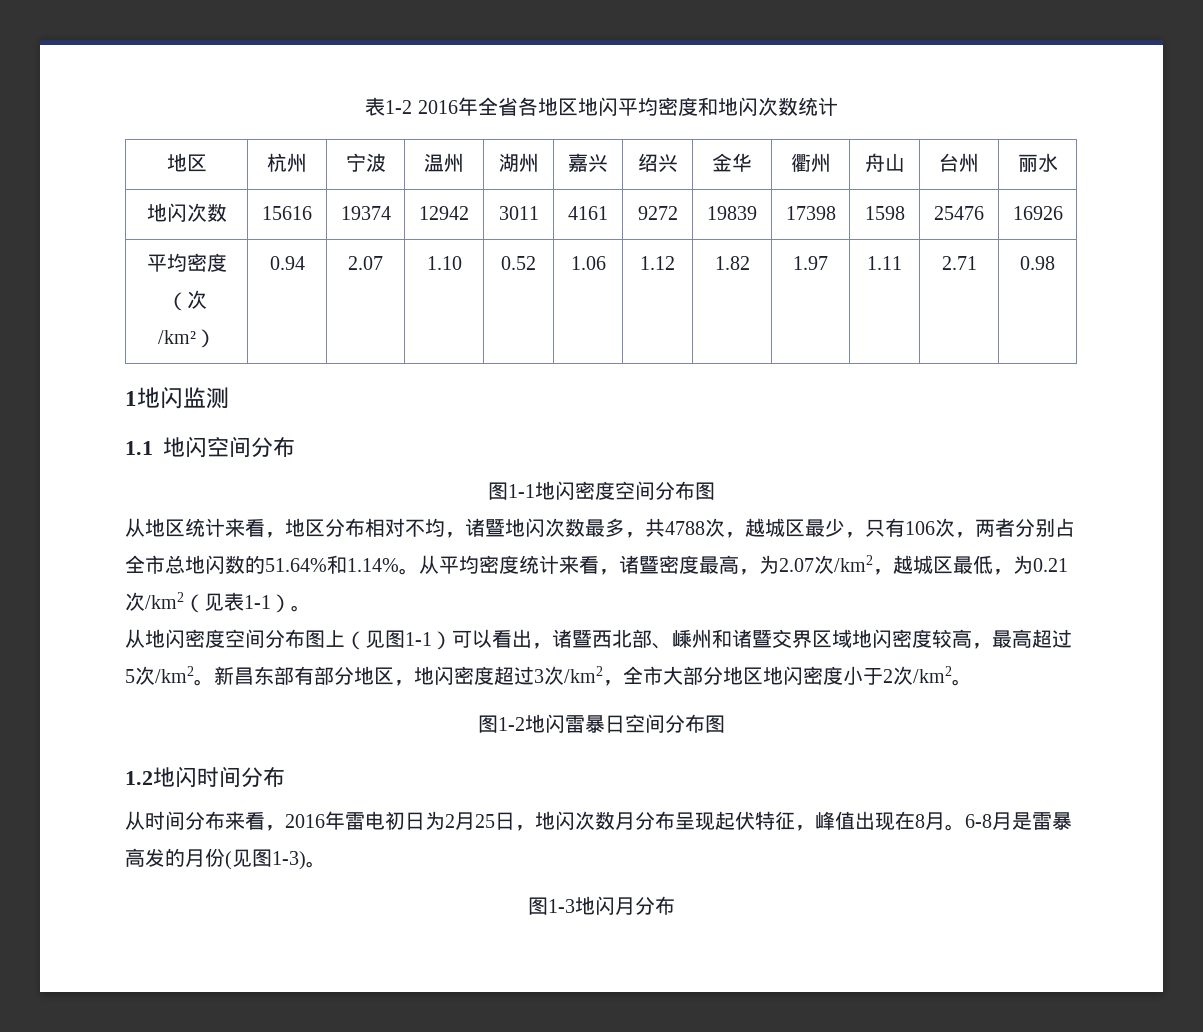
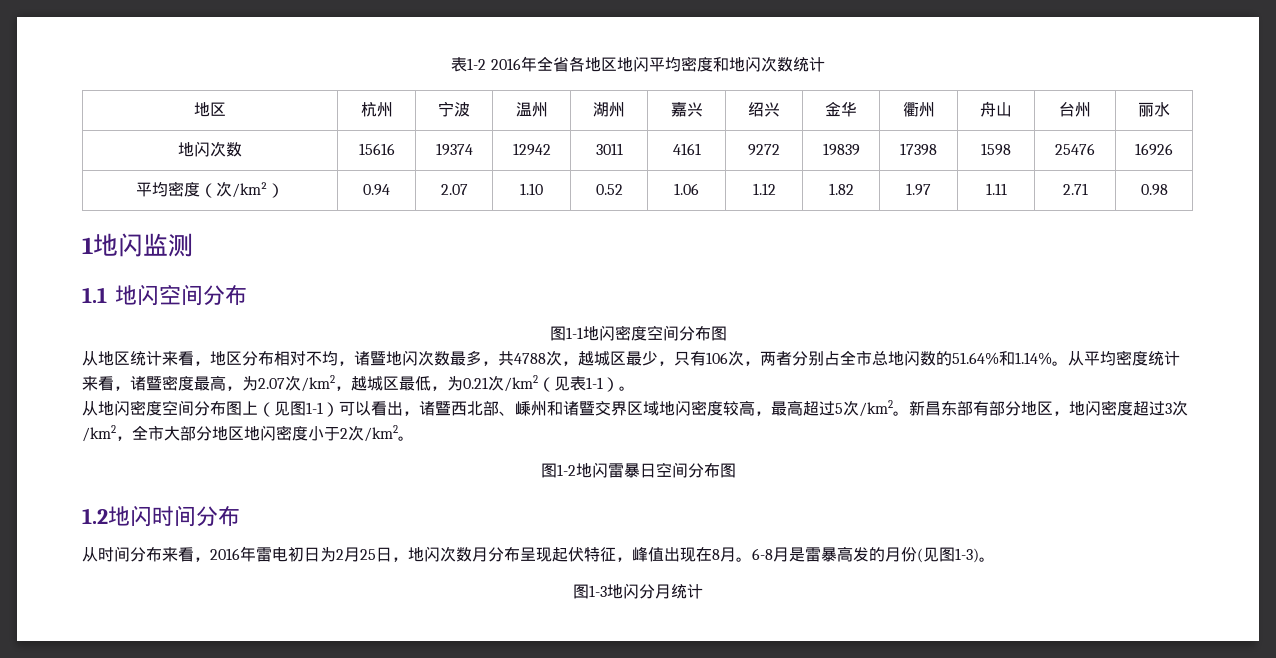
- 图1-3地闪月分布
+ 图1-3地闪分月统计

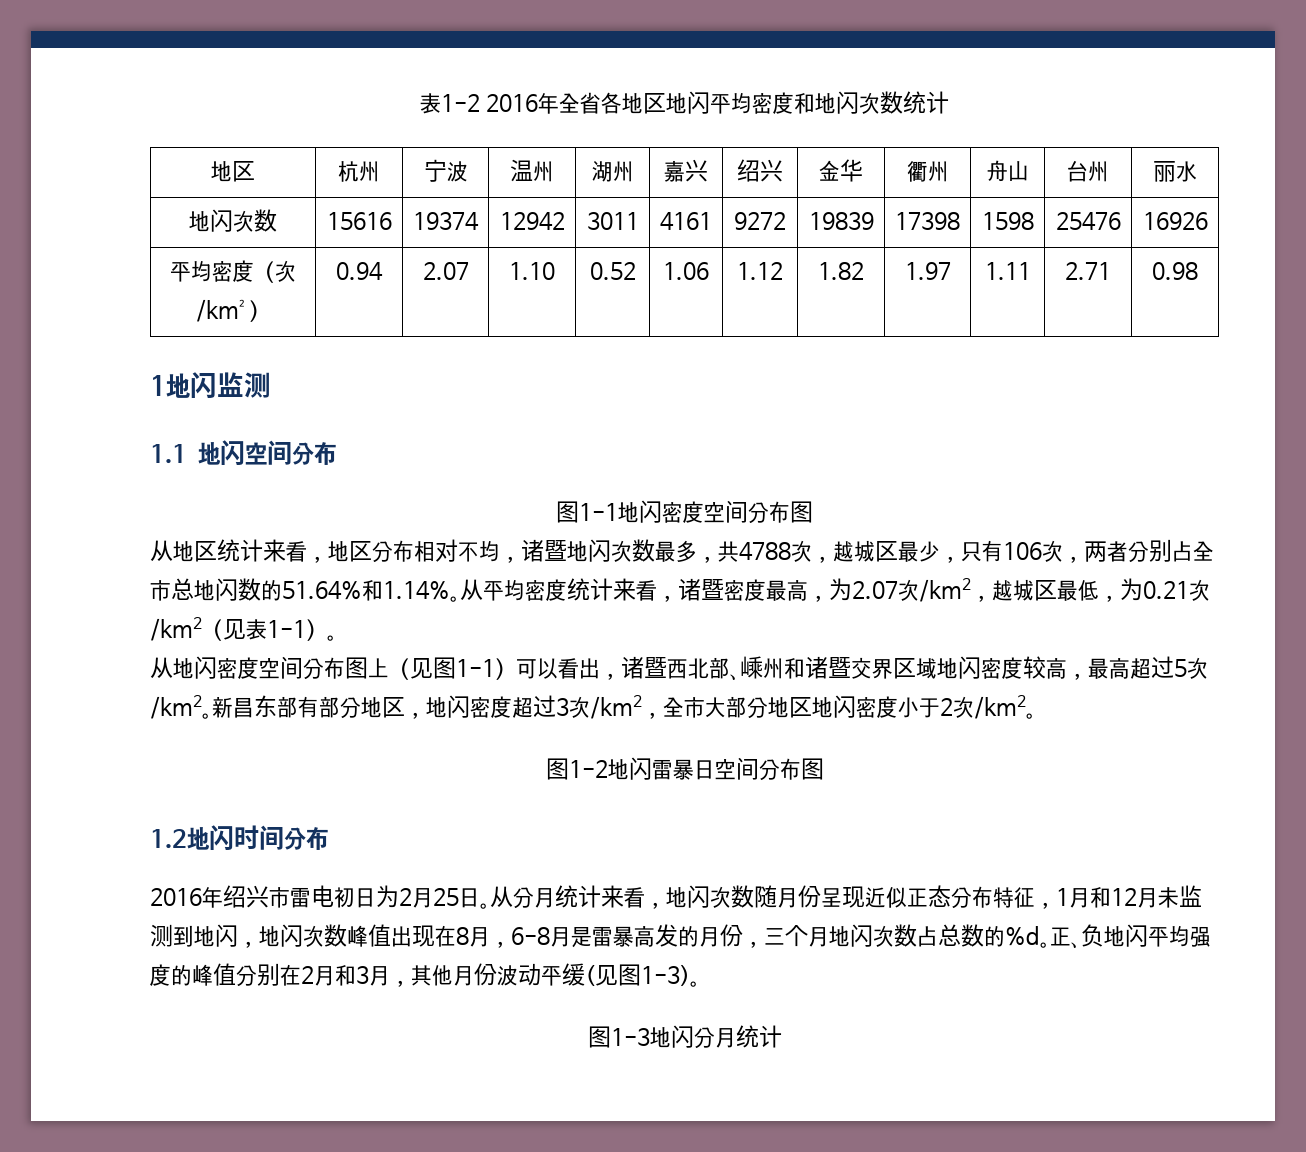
- 从时间分布来看，2016年雷电初日为2月25日，地闪次数月分布呈现起伏特征，峰值出现在8月。6-8月是雷暴高发的月份(见图1-3)。
+ 2016年绍兴市雷电初日为2月25日。从分月统计来看，地闪次数随月份呈现近似正态分布特征，1月和12月未监测到地闪，地闪次数峰值出现在8月，6-8月是雷暴高发的月份，三个月地闪次数占总数的%d。正、负地闪平均强度的峰值分别在2月和3月，其他月份波动平缓(见图1-3)。

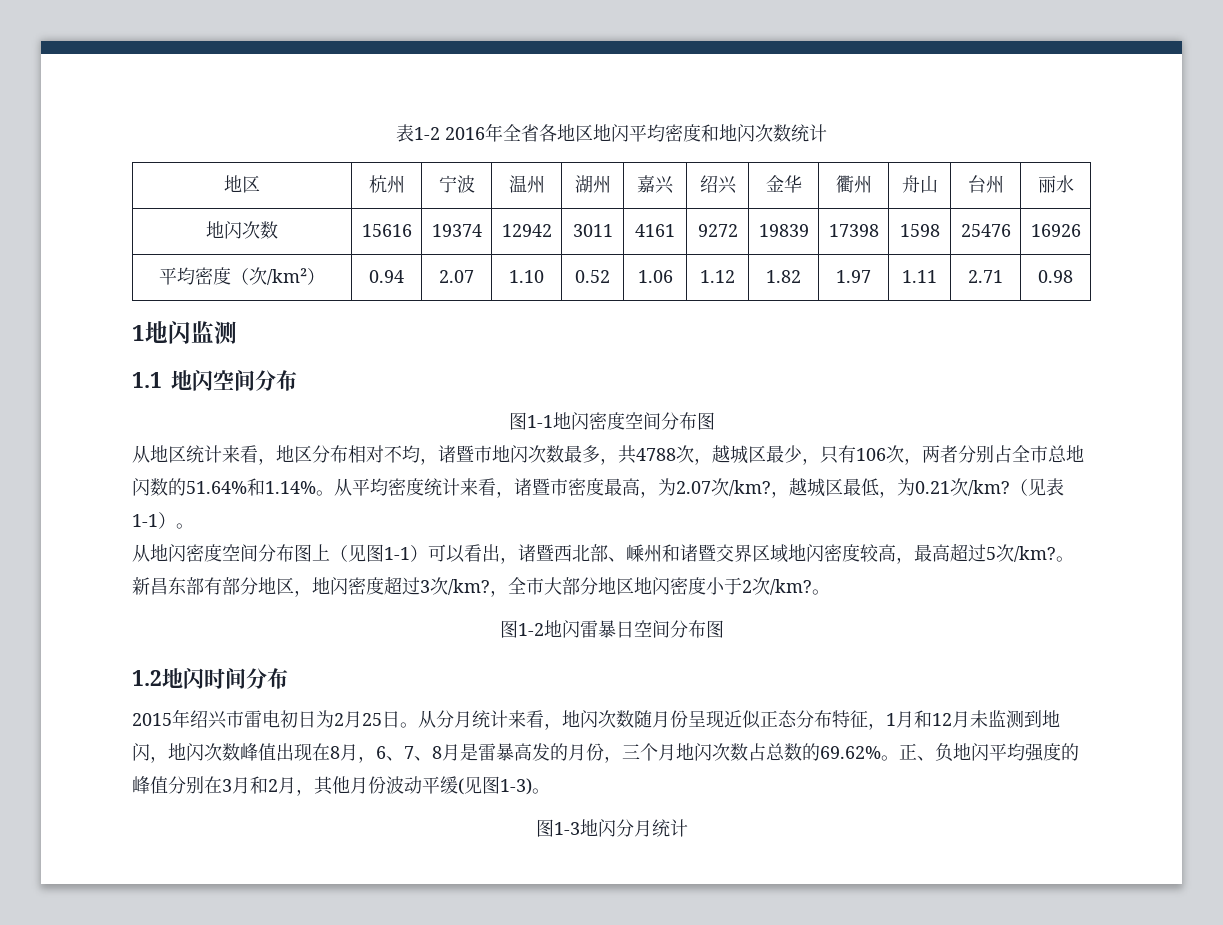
- 从地区统计来看，地区分布相对不均，诸暨地闪次数最多，共4788次，越城区最少，只有106次，两者分别占全市总地闪数的51.64%和1.14%。
+ 从地区统计来看，地区分布相对不均，诸暨市地闪次数最多，共4788次，越城区最少，只有106次，两者分别占全市总地闪数的51.64%和1.14%。
- 从平均密度统计来看，诸暨密度最高，为2.07次/km2，越城区最低，为0.21次/km2（见表1-1）。
+ 从平均密度统计来看，诸暨市密度最高，为2.07次/km?，越城区最低，为0.21次/km?（见表1-1）。
- 从地闪密度空间分布图上（见图1-1）可以看出，诸暨西北部、嵊州和诸暨交界区域地闪密度较高，最高超过5次/km2。
+ 从地闪密度空间分布图上（见图1-1）可以看出，诸暨西北部、嵊州和诸暨交界区域地闪密度较高，最高超过5次/km?。
- 新昌东部有部分地区，地闪密度超过3次/km2，全市大部分地区地闪密度小于2次/km2。
+ 新昌东部有部分地区，地闪密度超过3次/km?，全市大部分地区地闪密度小于2次/km?。
- 2016年绍兴市雷电初日为2月25日。
+ 2015年绍兴市雷电初日为2月25日。
- 从分月统计来看，地闪次数随月份呈现近似正态分布特征，1月和12月未监测到地闪，地闪次数峰值出现在8月，6-8月是雷暴高发的月份，三个月地闪次数占总数的%d。
+ 从分月统计来看，地闪次数随月份呈现近似正态分布特征，1月和12月未监测到地闪，地闪次数峰值出现在8月，6、7、8月是雷暴高发的月份，三个月地闪次数占总数的69.62%。
- 正、负地闪平均强度的峰值分别在2月和3月，其他月份波动平缓(见图1-3)。
+ 正、负地闪平均强度的峰值分别在3月和2月，其他月份波动平缓(见图1-3)。

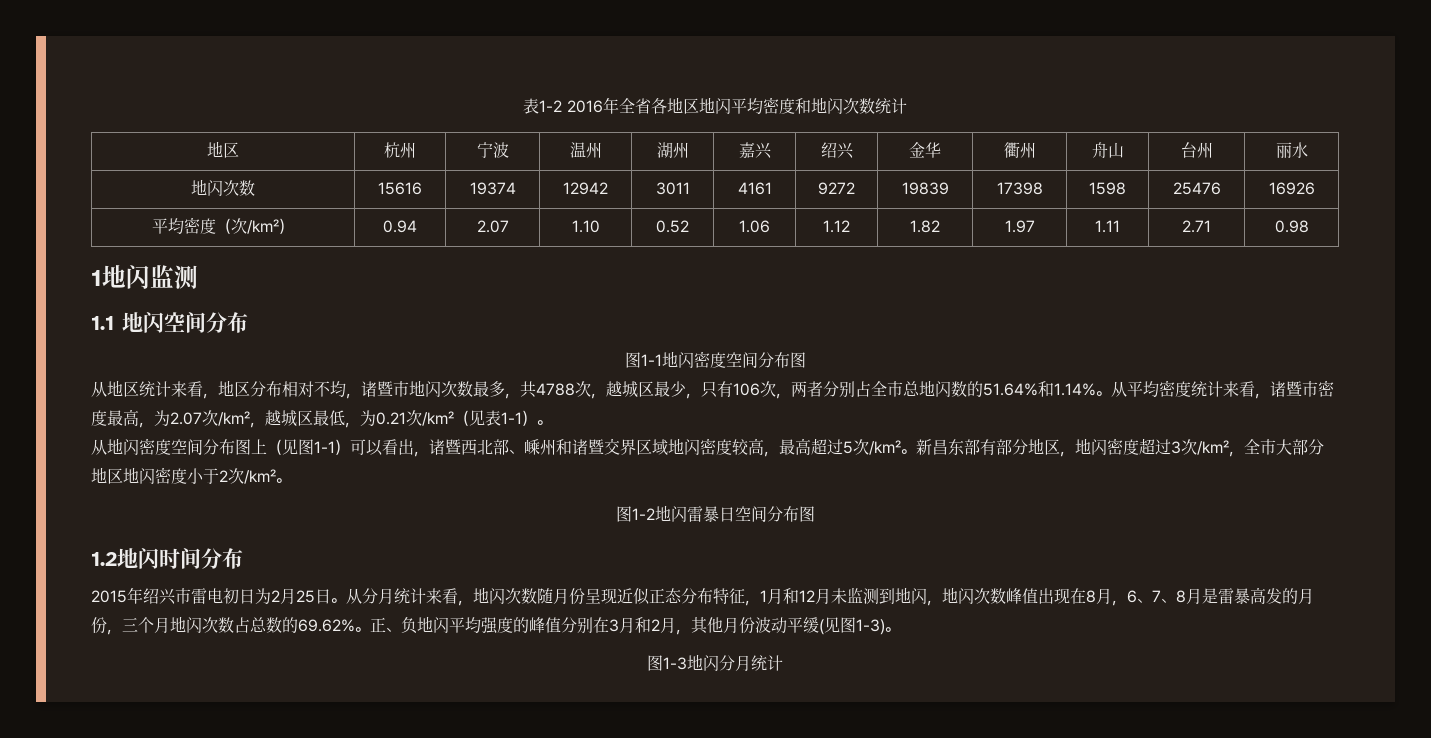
- 从平均密度统计来看，诸暨市密度最高，为2.07次/km?，越城区最低，为0.21次/km?（见表1-1）。
+ 从平均密度统计来看，诸暨市密度最高，为2.07次/km²，越城区最低，为0.21次/km²（见表1-1）。
- 从地闪密度空间分布图上（见图1-1）可以看出，诸暨西北部、嵊州和诸暨交界区域地闪密度较高，最高超过5次/km?。
+ 从地闪密度空间分布图上（见图1-1）可以看出，诸暨西北部、嵊州和诸暨交界区域地闪密度较高，最高超过5次/km²。
- 新昌东部有部分地区，地闪密度超过3次/km?，全市大部分地区地闪密度小于2次/km?。
+ 新昌东部有部分地区，地闪密度超过3次/km²，全市大部分地区地闪密度小于2次/km²。

